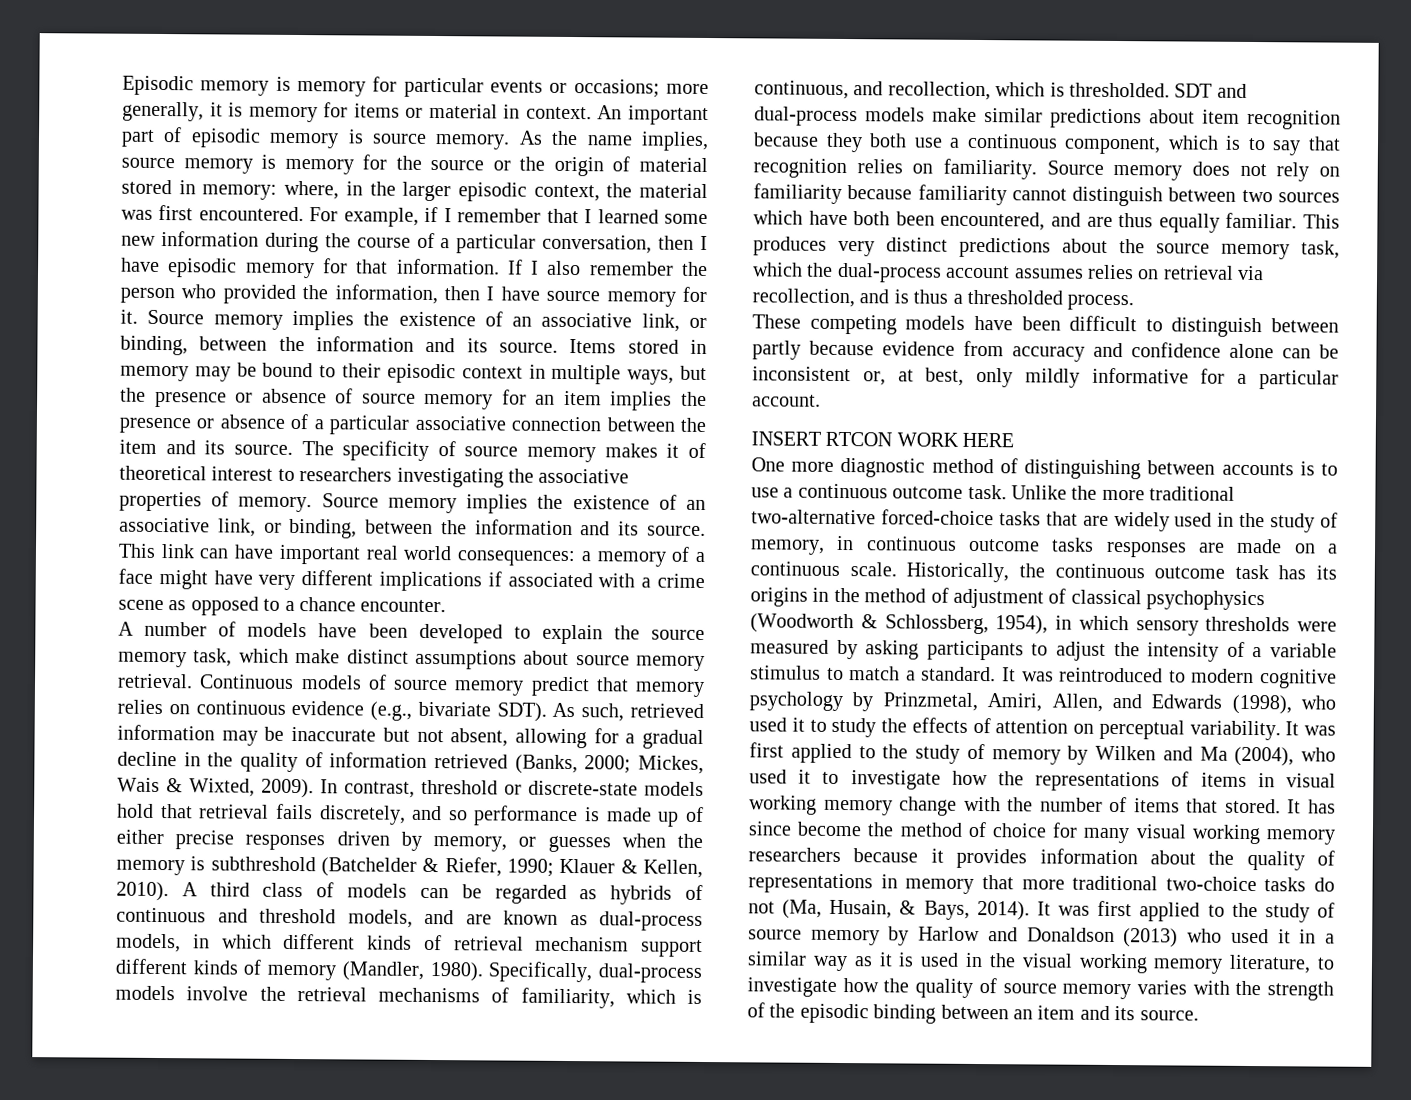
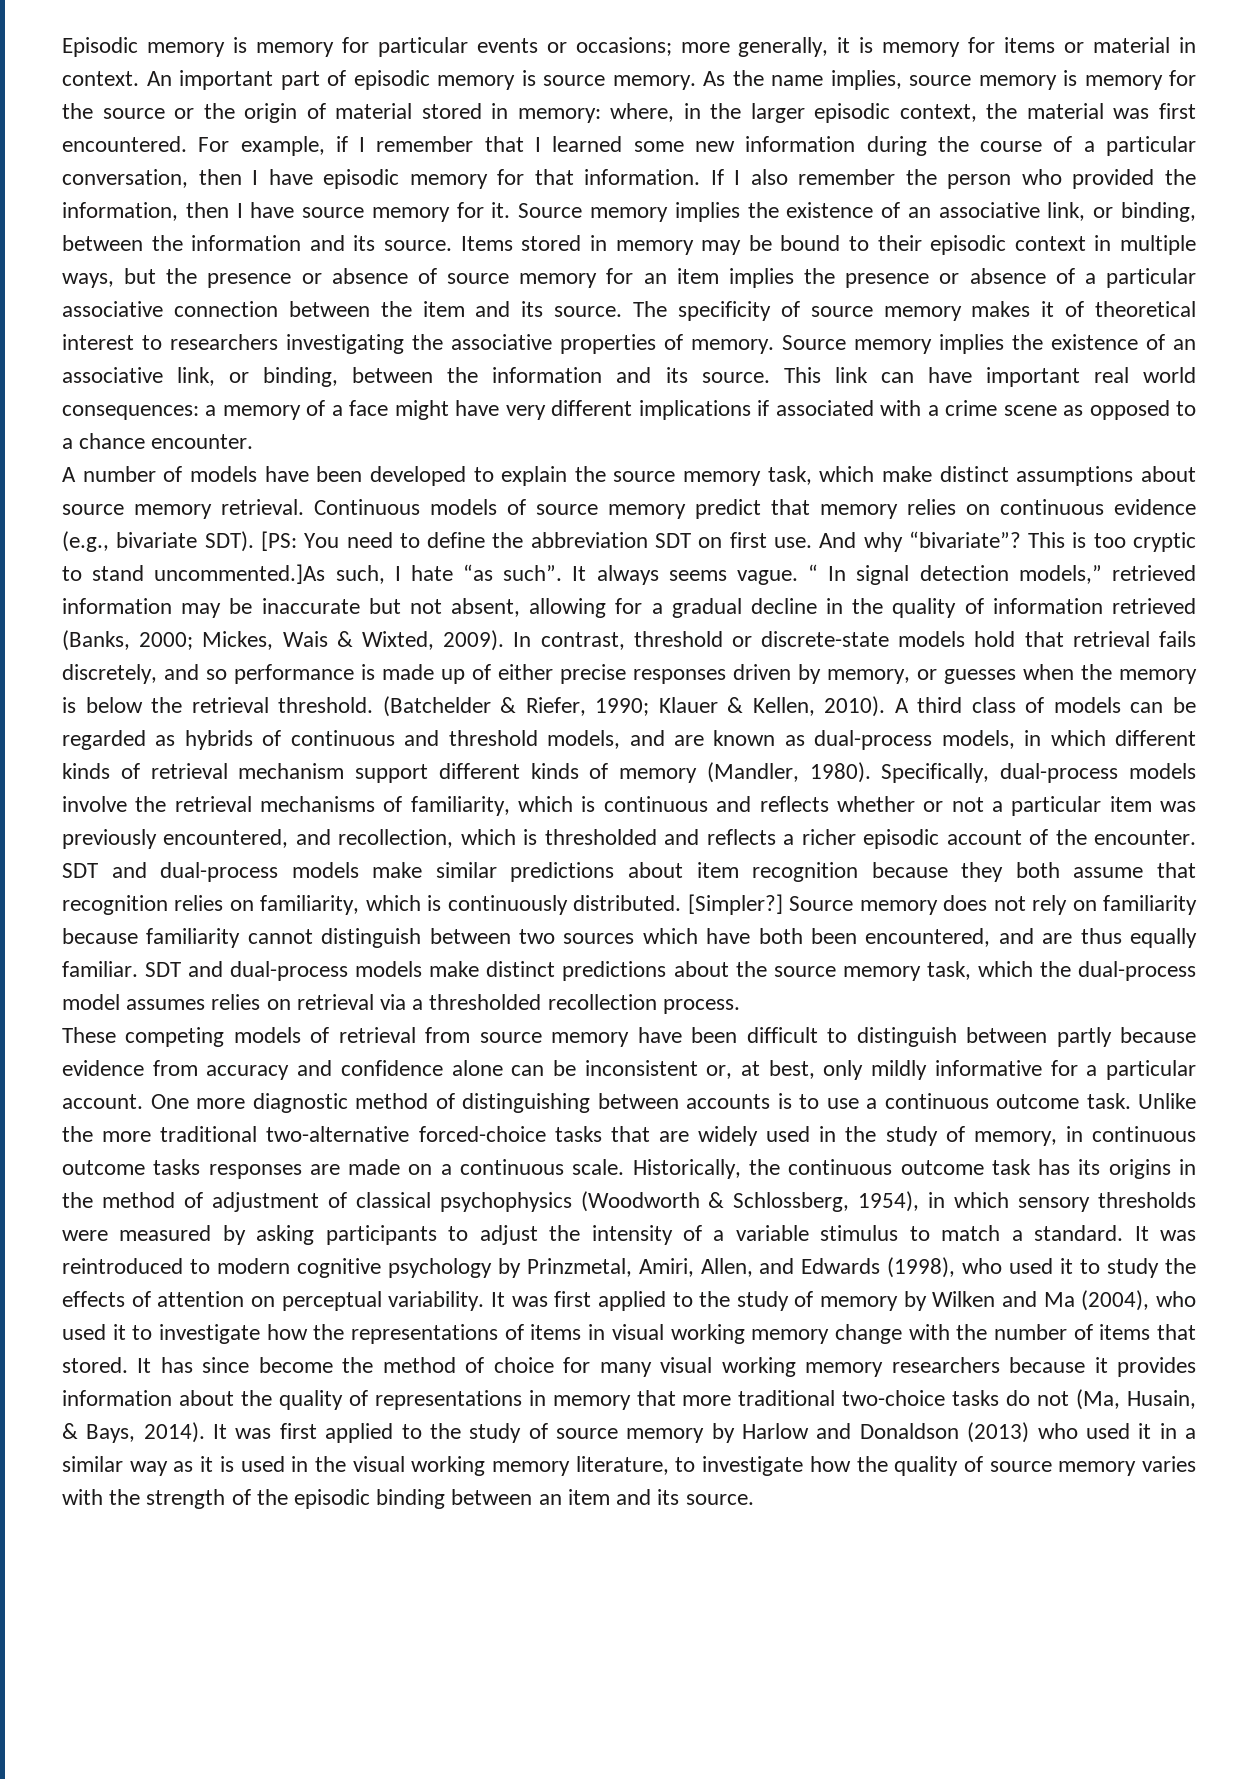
- As such, retrieved information may be inaccurate but not absent, allowing for a gradual decline in the quality of information retrieved (Banks, 2000; Mickes, Wais & Wixted, 2009).
+ [PS: You need to define the abbreviation SDT on first use. And why “bivariate”? This is too cryptic to stand uncommented.]As such, I hate “as such”. It always seems vague. “ In signal detection models,” retrieved information may be inaccurate but not absent, allowing for a gradual decline in the quality of information retrieved (Banks, 2000; Mickes, Wais & Wixted, 2009).
- In contrast, threshold or discrete-state models hold that retrieval fails discretely, and so performance is made up of either precise responses driven by memory, or guesses when the memory is subthreshold (Batchelder & Riefer, 1990; Klauer & Kellen, 2010).
+ In contrast, threshold or discrete-state models hold that retrieval fails discretely, and so performance is made up of either precise responses driven by memory, or guesses when the memory is below the retrieval threshold. (Batchelder & Riefer, 1990; Klauer & Kellen, 2010).
- Specifically, dual-process models involve the retrieval mechanisms of familiarity, which is continuous, and recollection, which is thresholded.
+ Specifically, dual-process models involve the retrieval mechanisms of familiarity, which is continuous and reflects whether or not a particular item was previously encountered, and recollection, which is thresholded and reflects a richer episodic account of the encounter.
- SDT and dual-process models make similar predictions about item recognition because they both use a continuous component, which is to say that recognition relies on familiarity.
+ SDT and dual-process models make similar predictions about item recognition because they both assume that recognition relies on familiarity, which is continuously distributed. [Simpler?]
- This produces very distinct predictions about the source memory task, which the dual-process account assumes relies on retrieval via recollection, and is thus a thresholded process.
+ SDT and dual-process models make distinct predictions about the source memory task, which the dual-process model assumes relies on retrieval via a thresholded recollection process.
- These competing models have been difficult to distinguish between partly because evidence from accuracy and confidence alone can be inconsistent or, at best, only mildly informative for a particular account.
- INSERT RTCON WORK HERE
- One more diagnostic method of distinguishing between accounts is to use a continuous outcome task.
+ These competing models of retrieval from source memory have been difficult to distinguish between partly because evidence from accuracy and confidence alone can be inconsistent or, at best, only mildly informative for a particular account. One more diagnostic method of distinguishing between accounts is to use a continuous outcome task.

